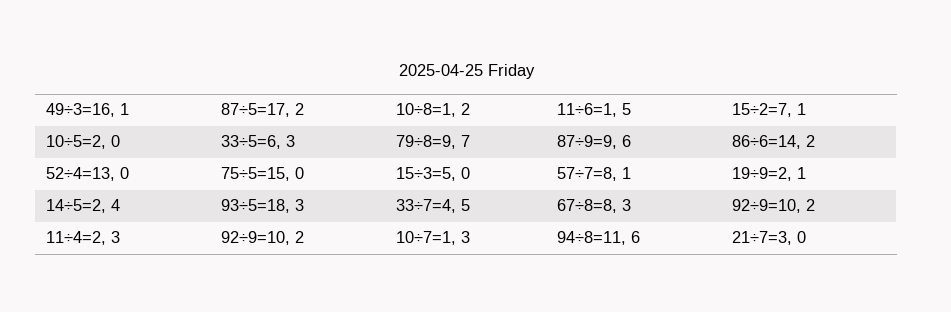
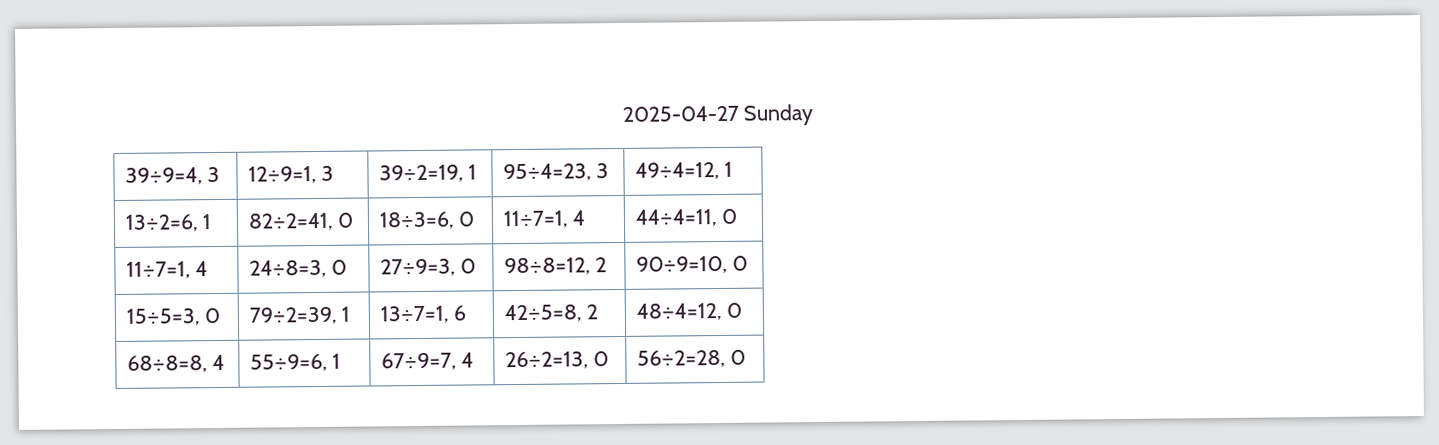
- 2025-04-25 Friday
- 49÷3=16, 1 | 87÷5=17, 2 | 10÷8=1, 2 | 11÷6=1, 5 | 15÷2=7, 1
- 10÷5=2, 0 | 33÷5=6, 3 | 79÷8=9, 7 | 87÷9=9, 6 | 86÷6=14, 2
- 52÷4=13, 0 | 75÷5=15, 0 | 15÷3=5, 0 | 57÷7=8, 1 | 19÷9=2, 1
- 14÷5=2, 4 | 93÷5=18, 3 | 33÷7=4, 5 | 67÷8=8, 3 | 92÷9=10, 2
- 11÷4=2, 3 | 92÷9=10, 2 | 10÷7=1, 3 | 94÷8=11, 6 | 21÷7=3, 0
+ 2025-04-27 Sunday
+ 39÷9=4, 3 | 12÷9=1, 3 | 39÷2=19, 1 | 95÷4=23, 3 | 49÷4=12, 1
+ 13÷2=6, 1 | 82÷2=41, 0 | 18÷3=6, 0 | 11÷7=1, 4 | 44÷4=11, 0
+ 11÷7=1, 4 | 24÷8=3, 0 | 27÷9=3, 0 | 98÷8=12, 2 | 90÷9=10, 0
+ 15÷5=3, 0 | 79÷2=39, 1 | 13÷7=1, 6 | 42÷5=8, 2 | 48÷4=12, 0
+ 68÷8=8, 4 | 55÷9=6, 1 | 67÷9=7, 4 | 26÷2=13, 0 | 56÷2=28, 0

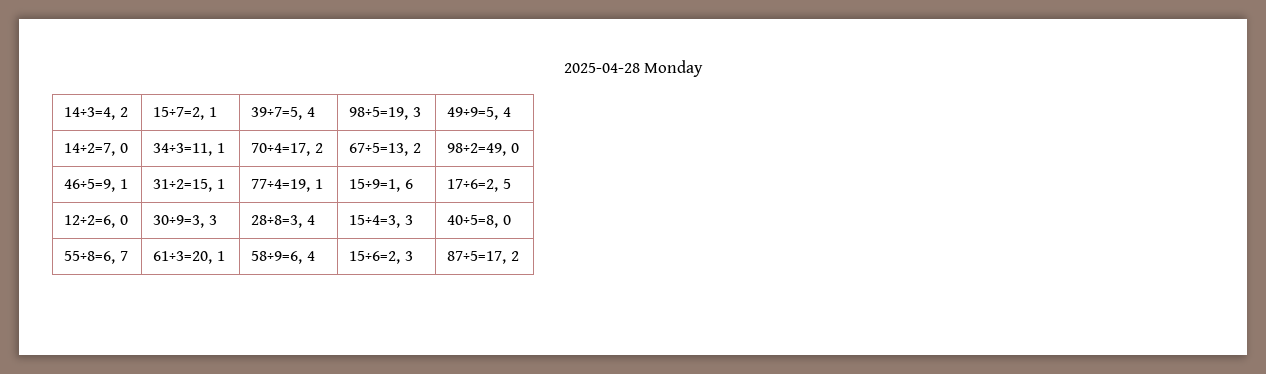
- 2025-04-27 Sunday
- 39÷9=4, 3 | 12÷9=1, 3 | 39÷2=19, 1 | 95÷4=23, 3 | 49÷4=12, 1
- 13÷2=6, 1 | 82÷2=41, 0 | 18÷3=6, 0 | 11÷7=1, 4 | 44÷4=11, 0
- 11÷7=1, 4 | 24÷8=3, 0 | 27÷9=3, 0 | 98÷8=12, 2 | 90÷9=10, 0
- 15÷5=3, 0 | 79÷2=39, 1 | 13÷7=1, 6 | 42÷5=8, 2 | 48÷4=12, 0
- 68÷8=8, 4 | 55÷9=6, 1 | 67÷9=7, 4 | 26÷2=13, 0 | 56÷2=28, 0
+ 2025-04-28 Monday
+ 14÷3=4, 2 | 15÷7=2, 1 | 39÷7=5, 4 | 98÷5=19, 3 | 49÷9=5, 4
+ 14÷2=7, 0 | 34÷3=11, 1 | 70÷4=17, 2 | 67÷5=13, 2 | 98÷2=49, 0
+ 46÷5=9, 1 | 31÷2=15, 1 | 77÷4=19, 1 | 15÷9=1, 6 | 17÷6=2, 5
+ 12÷2=6, 0 | 30÷9=3, 3 | 28÷8=3, 4 | 15÷4=3, 3 | 40÷5=8, 0
+ 55÷8=6, 7 | 61÷3=20, 1 | 58÷9=6, 4 | 15÷6=2, 3 | 87÷5=17, 2

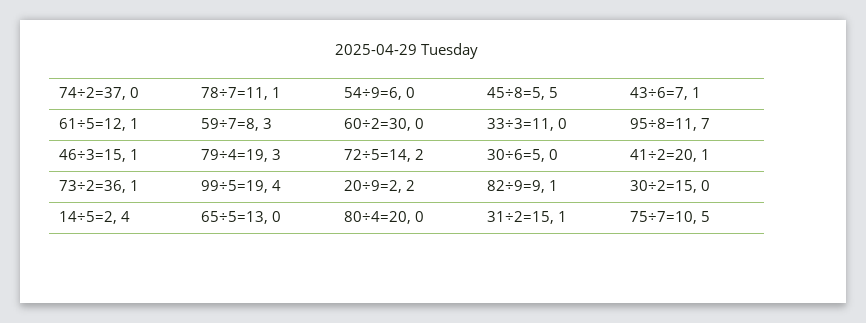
- 2025-04-28 Monday
- 14÷3=4, 2 | 15÷7=2, 1 | 39÷7=5, 4 | 98÷5=19, 3 | 49÷9=5, 4
- 14÷2=7, 0 | 34÷3=11, 1 | 70÷4=17, 2 | 67÷5=13, 2 | 98÷2=49, 0
- 46÷5=9, 1 | 31÷2=15, 1 | 77÷4=19, 1 | 15÷9=1, 6 | 17÷6=2, 5
- 12÷2=6, 0 | 30÷9=3, 3 | 28÷8=3, 4 | 15÷4=3, 3 | 40÷5=8, 0
- 55÷8=6, 7 | 61÷3=20, 1 | 58÷9=6, 4 | 15÷6=2, 3 | 87÷5=17, 2
+ 2025-04-29 Tuesday
+ 74÷2=37, 0 | 78÷7=11, 1 | 54÷9=6, 0 | 45÷8=5, 5 | 43÷6=7, 1
+ 61÷5=12, 1 | 59÷7=8, 3 | 60÷2=30, 0 | 33÷3=11, 0 | 95÷8=11, 7
+ 46÷3=15, 1 | 79÷4=19, 3 | 72÷5=14, 2 | 30÷6=5, 0 | 41÷2=20, 1
+ 73÷2=36, 1 | 99÷5=19, 4 | 20÷9=2, 2 | 82÷9=9, 1 | 30÷2=15, 0
+ 14÷5=2, 4 | 65÷5=13, 0 | 80÷4=20, 0 | 31÷2=15, 1 | 75÷7=10, 5

